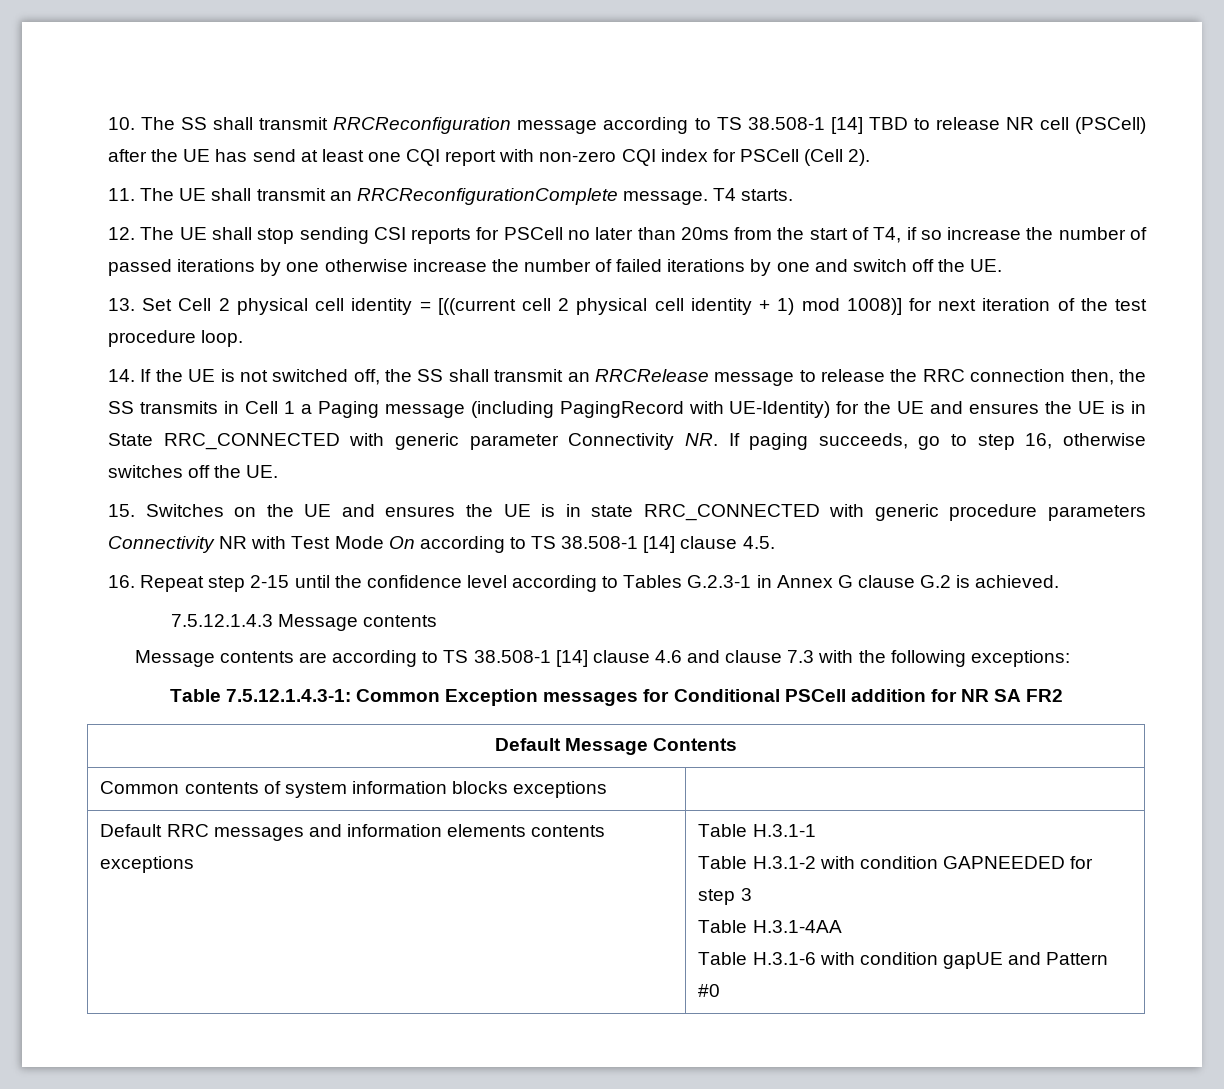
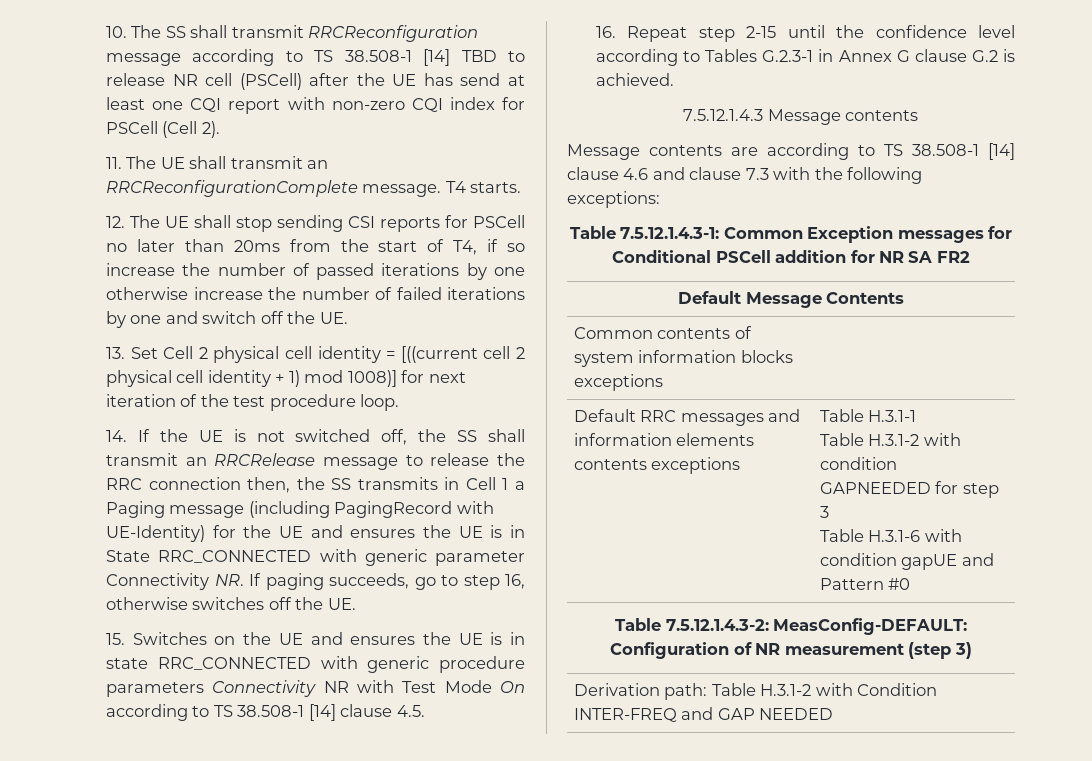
  Default RRC messages and information elements contents exceptions | Table H.3.1-1
  Table H.3.1-2 with condition GAPNEEDED for step 3
- Table H.3.1-4AA
+ Table 7.5.12.1.4.3-2: MeasConfig-DEFAULT: Configuration of NR measurement (step 3)
+ Derivation path: Table H.3.1-2 with Condition INTER-FREQ and GAP NEEDED

